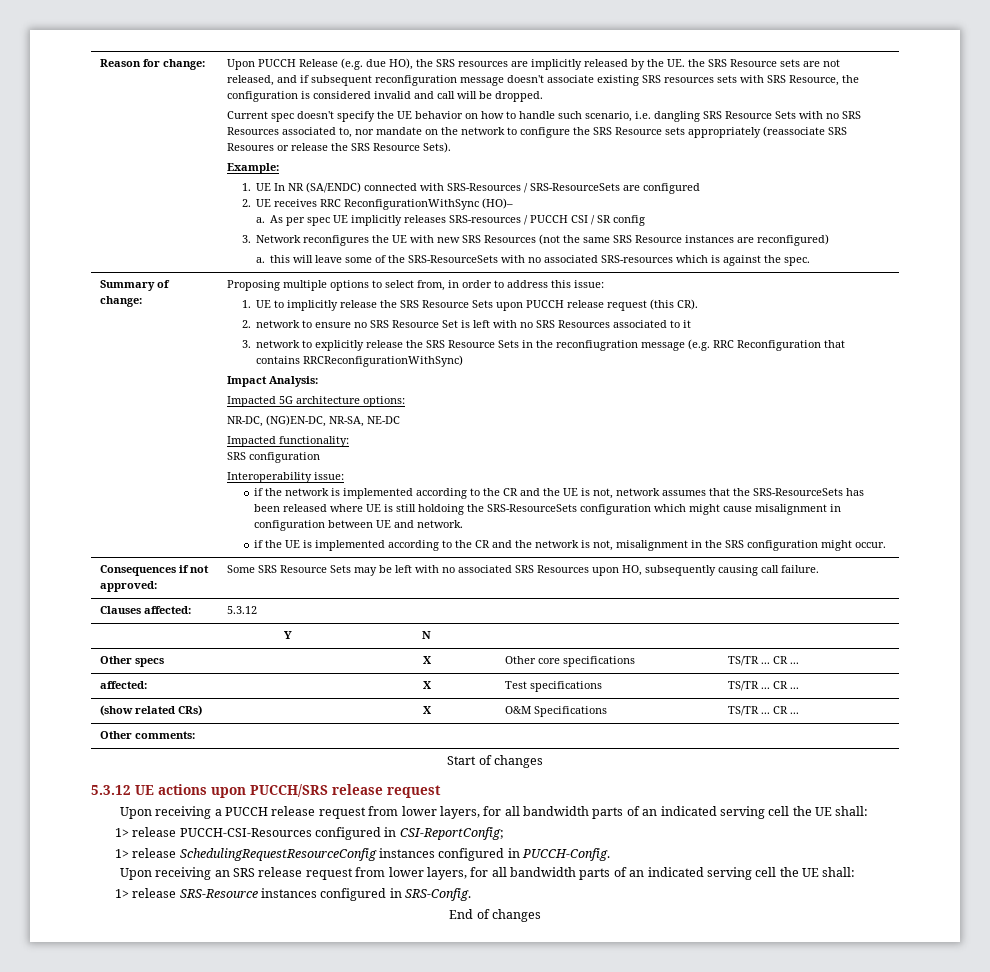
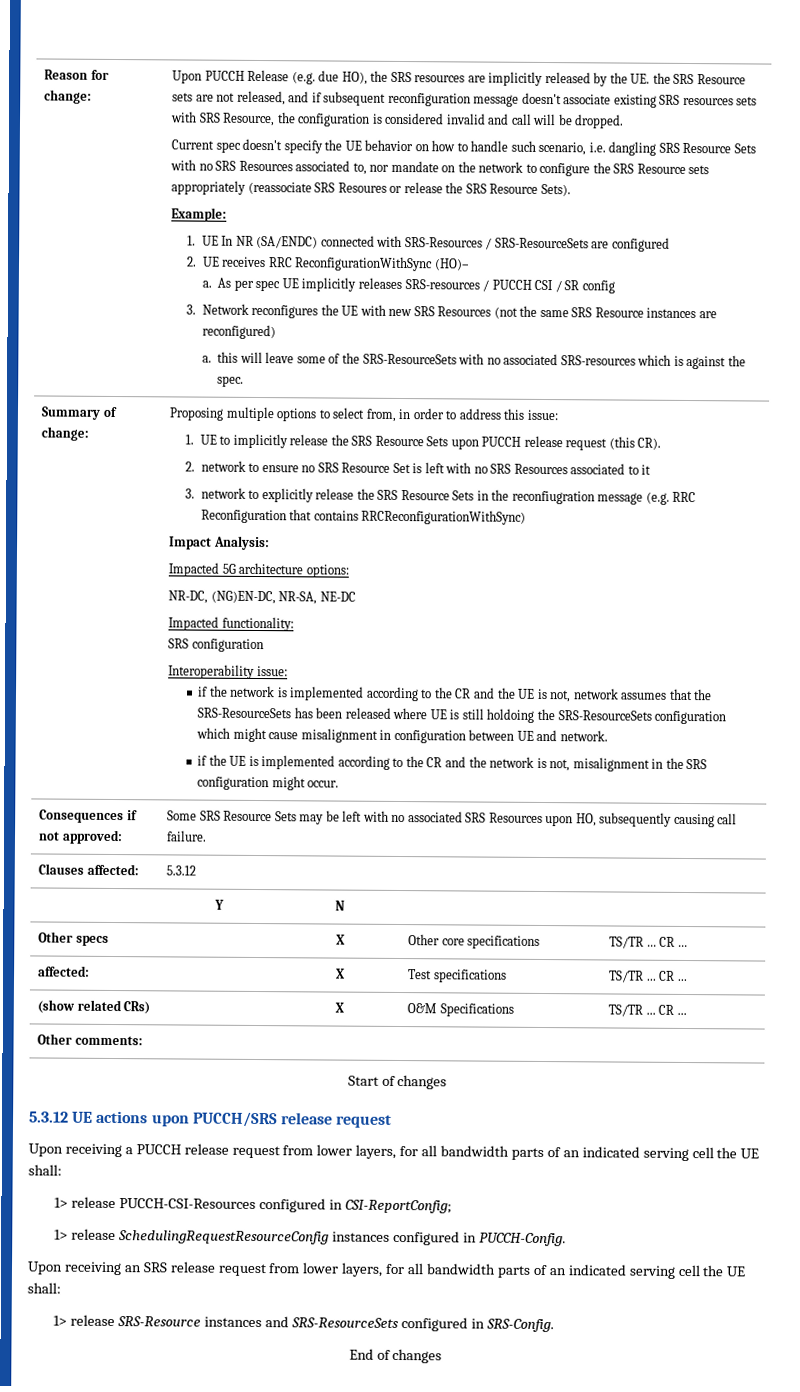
- 1> release SRS-Resource instances configured in SRS-Config.
+ 1> release SRS-Resource instances and SRS-ResourceSets configured in SRS-Config.

